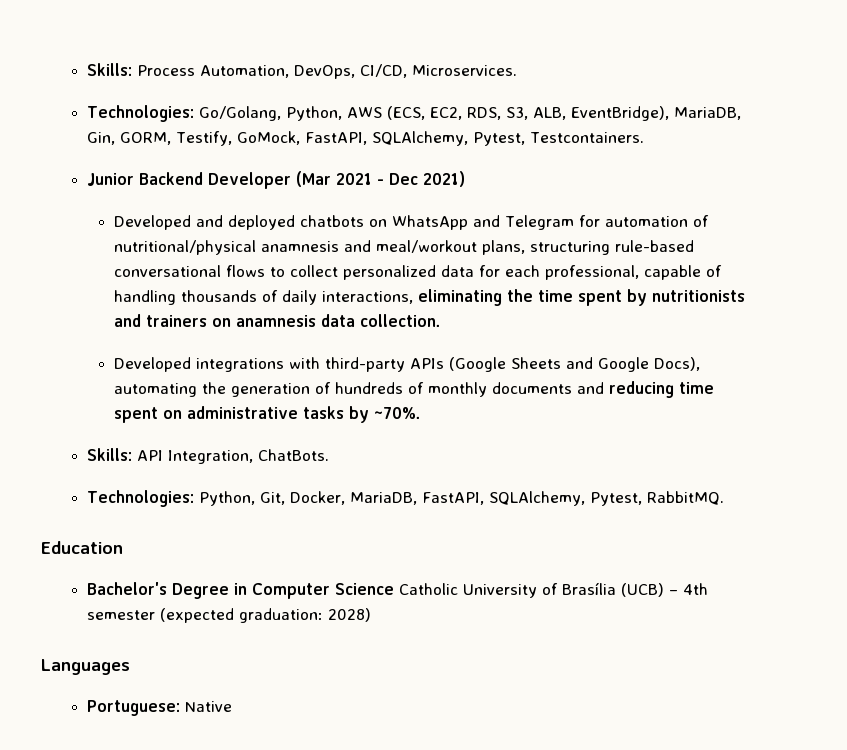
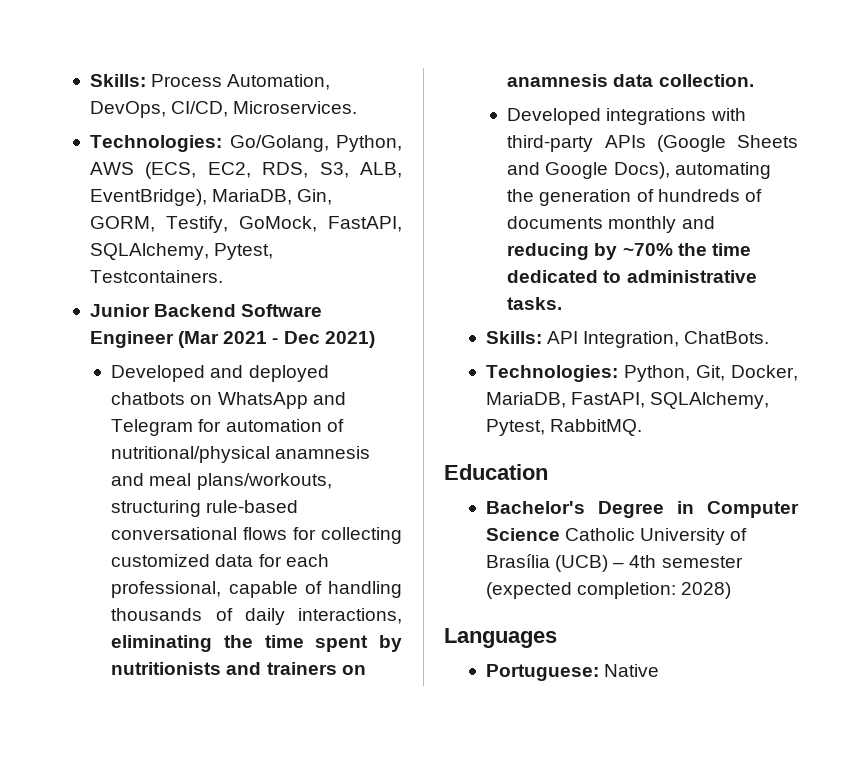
- Junior Backend Developer (Mar 2021 - Dec 2021)
+ Junior Backend Software Engineer (Mar 2021 - Dec 2021)
- Developed and deployed chatbots on WhatsApp and Telegram for automation of nutritional/physical anamnesis and meal/workout plans, structuring rule-based conversational flows to collect personalized data for each professional, capable of handling thousands of daily interactions, eliminating the time spent by nutritionists and trainers on anamnesis data collection.
+ Developed and deployed chatbots on WhatsApp and Telegram for automation of nutritional/physical anamnesis and meal plans/workouts, structuring rule-based conversational flows for collecting customized data for each professional, capable of handling thousands of daily interactions, eliminating the time spent by nutritionists and trainers on anamnesis data collection.
- Developed integrations with third-party APIs (Google Sheets and Google Docs), automating the generation of hundreds of monthly documents and reducing time spent on administrative tasks by ~70%.
+ Developed integrations with third-party APIs (Google Sheets and Google Docs), automating the generation of hundreds of documents monthly and reducing by ~70% the time dedicated to administrative tasks.
- Bachelor's Degree in Computer Science Catholic University of Brasília (UCB) – 4th semester (expected graduation: 2028)
+ Bachelor's Degree in Computer Science Catholic University of Brasília (UCB) – 4th semester (expected completion: 2028)

